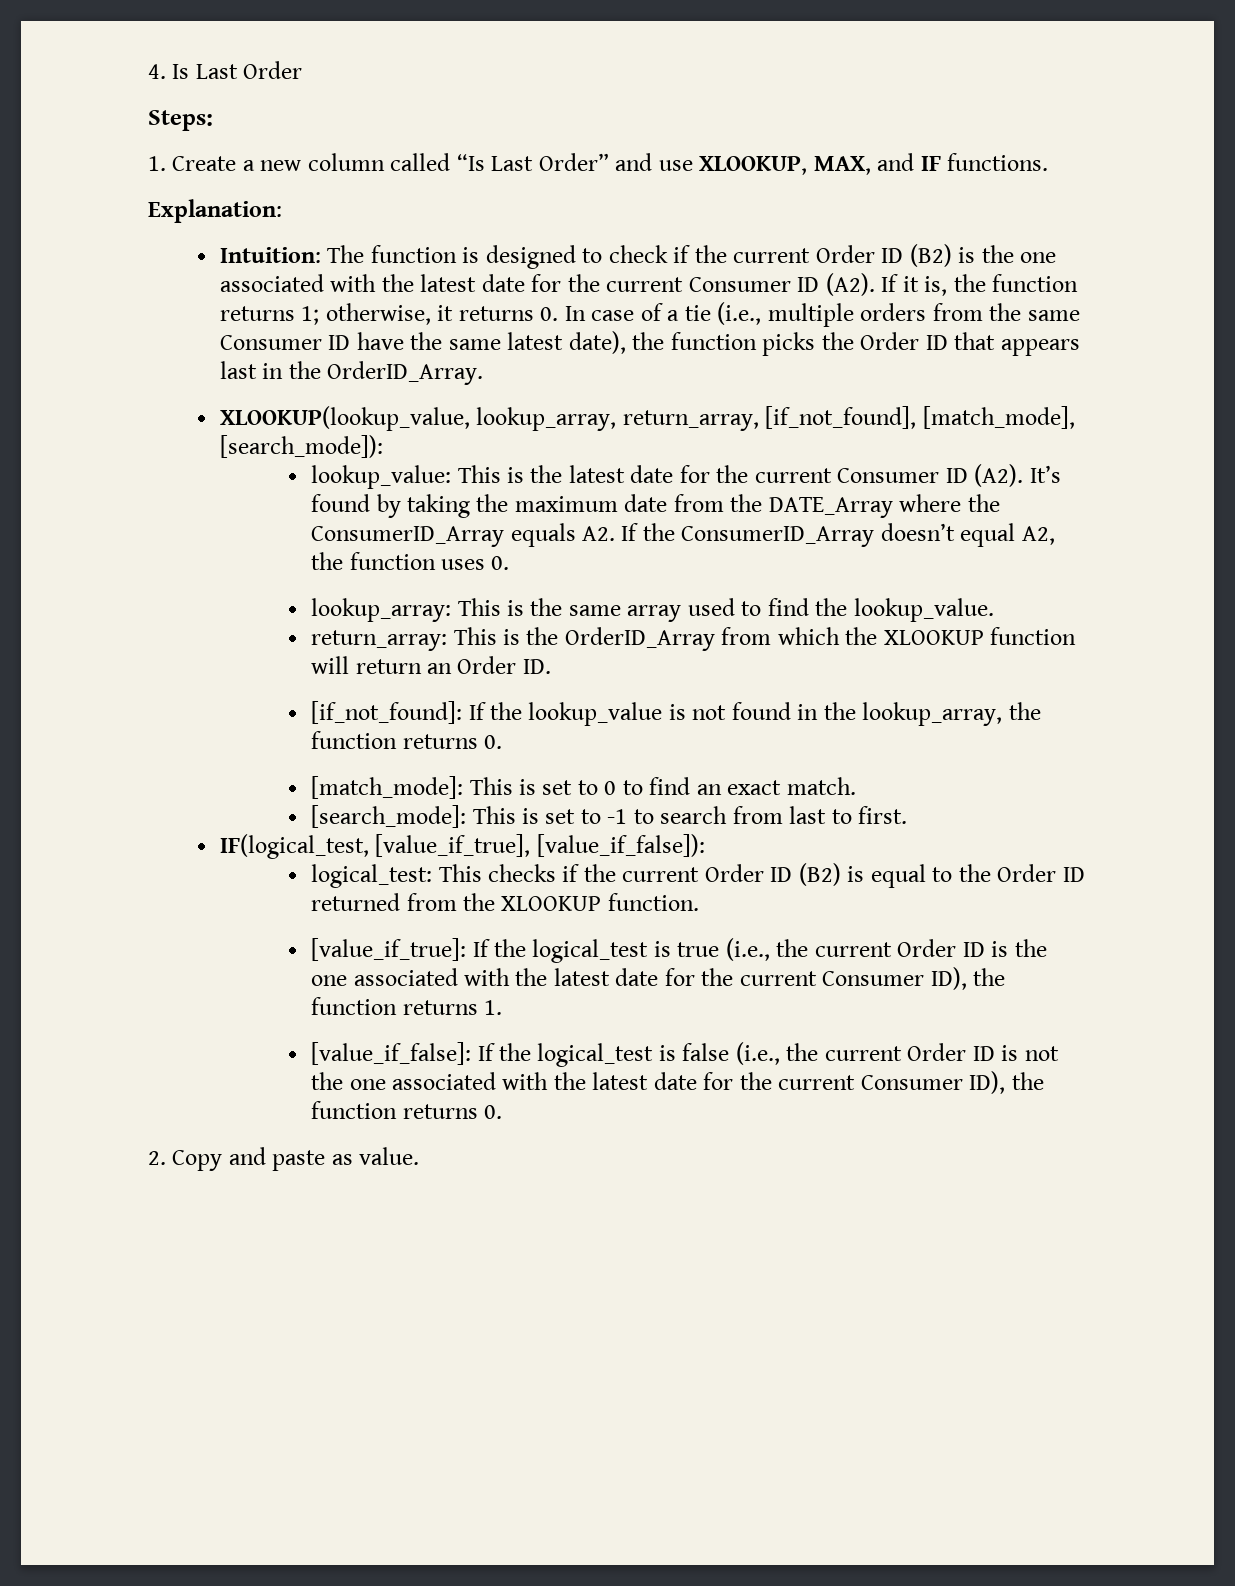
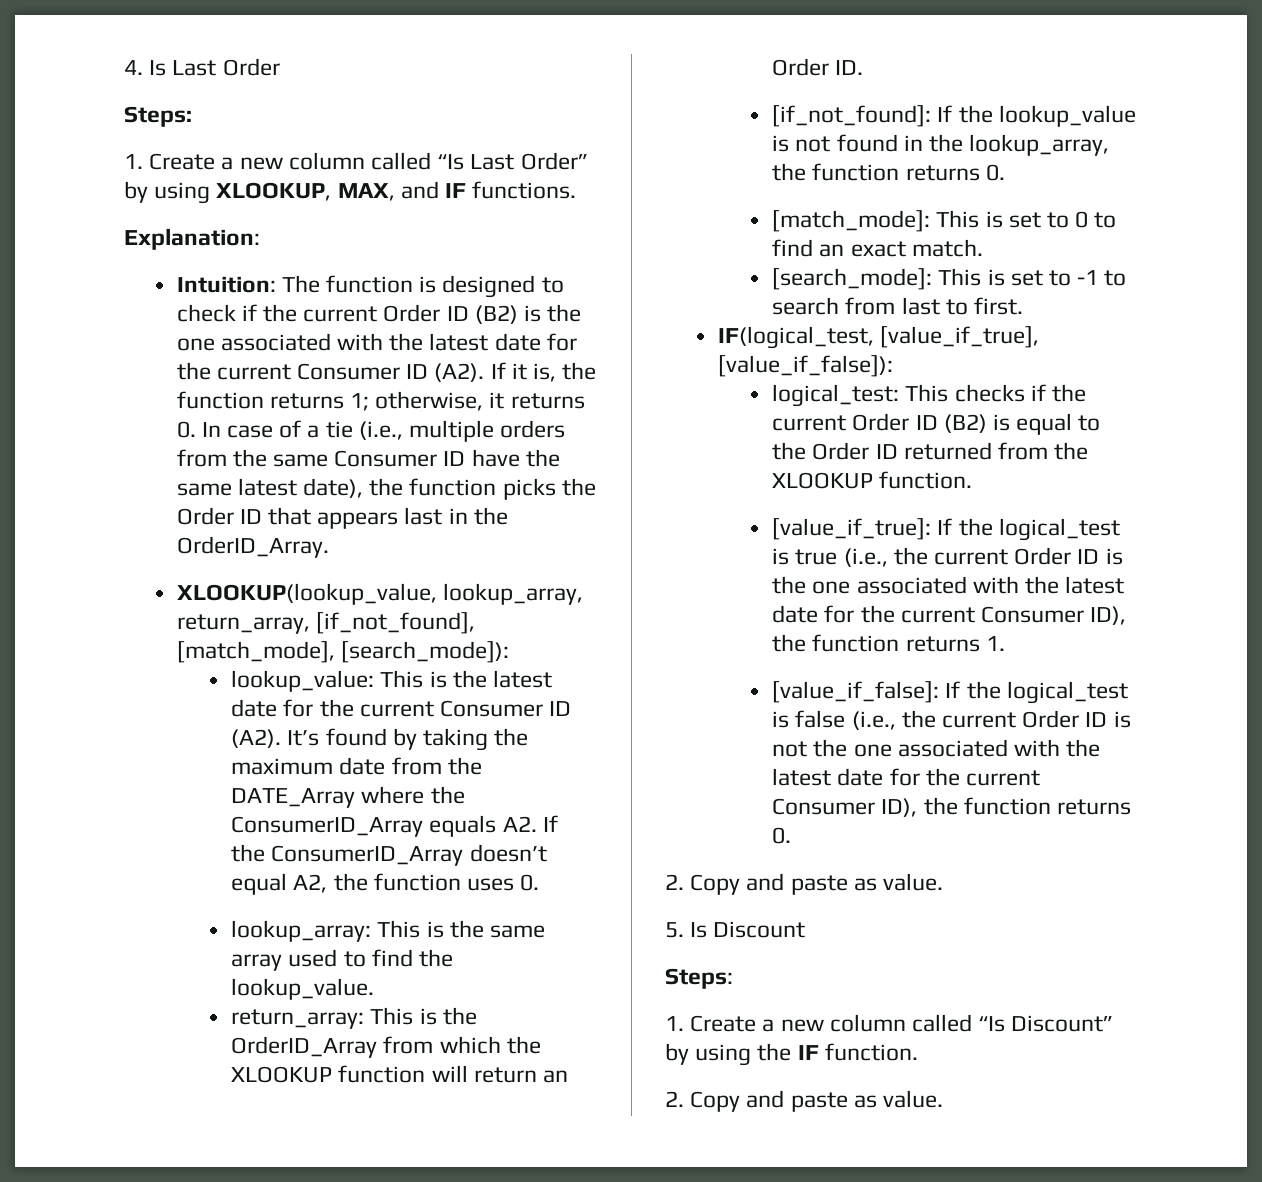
- 1. Create a new column called “Is Last Order” and use XLOOKUP, MAX, and IF functions.
+ 1. Create a new column called “Is Last Order” by using XLOOKUP, MAX, and IF functions.
+ 5. Is Discount
+ Steps:
+ 1. Create a new column called “Is Discount” by using the IF function.
+ 2. Copy and paste as value.

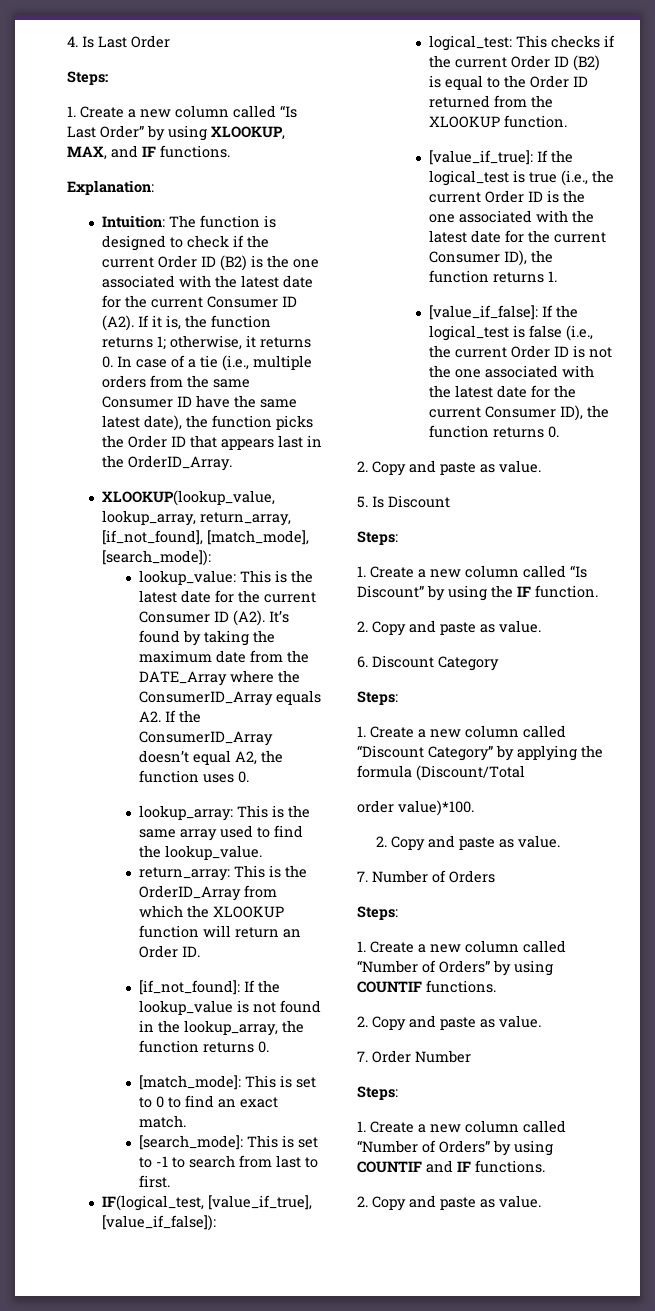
+ 6. Discount Category
+ Steps:
+ 1. Create a new column called “Discount Category” by applying the formula (Discount/Total
+ order value)*100.
+ 2. Copy and paste as value.
+ 7. Number of Orders
+ Steps:
+ 1. Create a new column called “Number of Orders” by using COUNTIF functions.
+ 2. Copy and paste as value.
+ 7. Order Number
+ Steps:
+ 1. Create a new column called “Number of Orders” by using COUNTIF and IF functions.
+ 2. Copy and paste as value.

